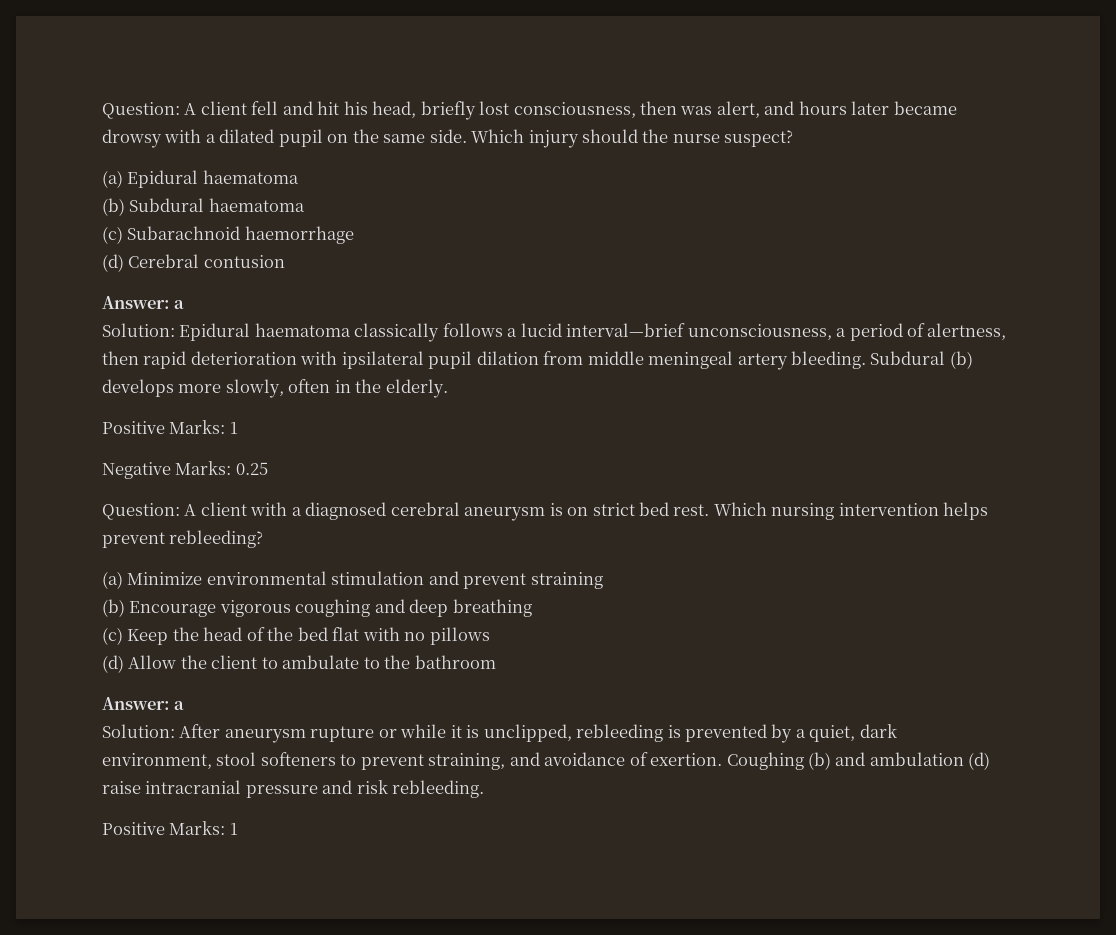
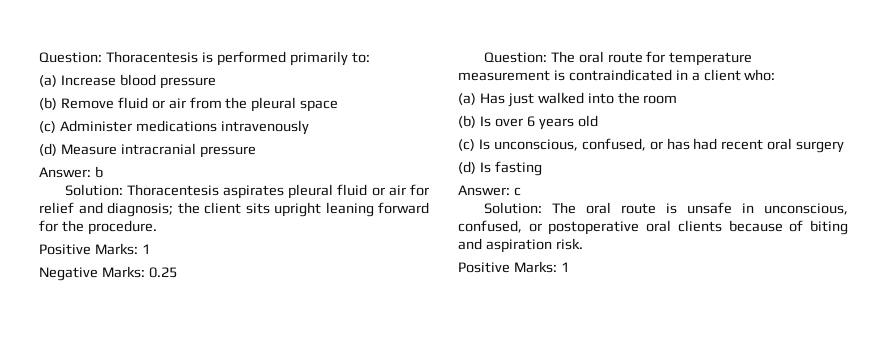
- Question: A client fell and hit his head, briefly lost consciousness, then was alert, and hours later became drowsy with a dilated pupil on the same side. Which injury should the nurse suspect?
- (a) Epidural haematoma
- (b) Subdural haematoma
- (c) Subarachnoid haemorrhage
- (d) Cerebral contusion
- Answer: a
- Solution: Epidural haematoma classically follows a lucid interval—brief unconsciousness, a period of alertness, then rapid deterioration with ipsilateral pupil dilation from middle meningeal artery bleeding. Subdural (b) develops more slowly, often in the elderly.
+ Question: Thoracentesis is performed primarily to:
+ (a) Increase blood pressure
+ (b) Remove fluid or air from the pleural space
+ (c) Administer medications intravenously
+ (d) Measure intracranial pressure
+ Answer: b
+ Solution: Thoracentesis aspirates pleural fluid or air for relief and diagnosis; the client sits upright leaning forward for the procedure.
- Question: A client with a diagnosed cerebral aneurysm is on strict bed rest. Which nursing intervention helps prevent rebleeding?
- (a) Minimize environmental stimulation and prevent straining
- (b) Encourage vigorous coughing and deep breathing
- (c) Keep the head of the bed flat with no pillows
- (d) Allow the client to ambulate to the bathroom
- Answer: a
- Solution: After aneurysm rupture or while it is unclipped, rebleeding is prevented by a quiet, dark environment, stool softeners to prevent straining, and avoidance of exertion. Coughing (b) and ambulation (d) raise intracranial pressure and risk rebleeding.
+ Question: The oral route for temperature measurement is contraindicated in a client who:
+ (a) Has just walked into the room
+ (b) Is over 6 years old
+ (c) Is unconscious, confused, or has had recent oral surgery
+ (d) Is fasting
+ Answer: c
+ Solution: The oral route is unsafe in unconscious, confused, or postoperative oral clients because of biting and aspiration risk.

